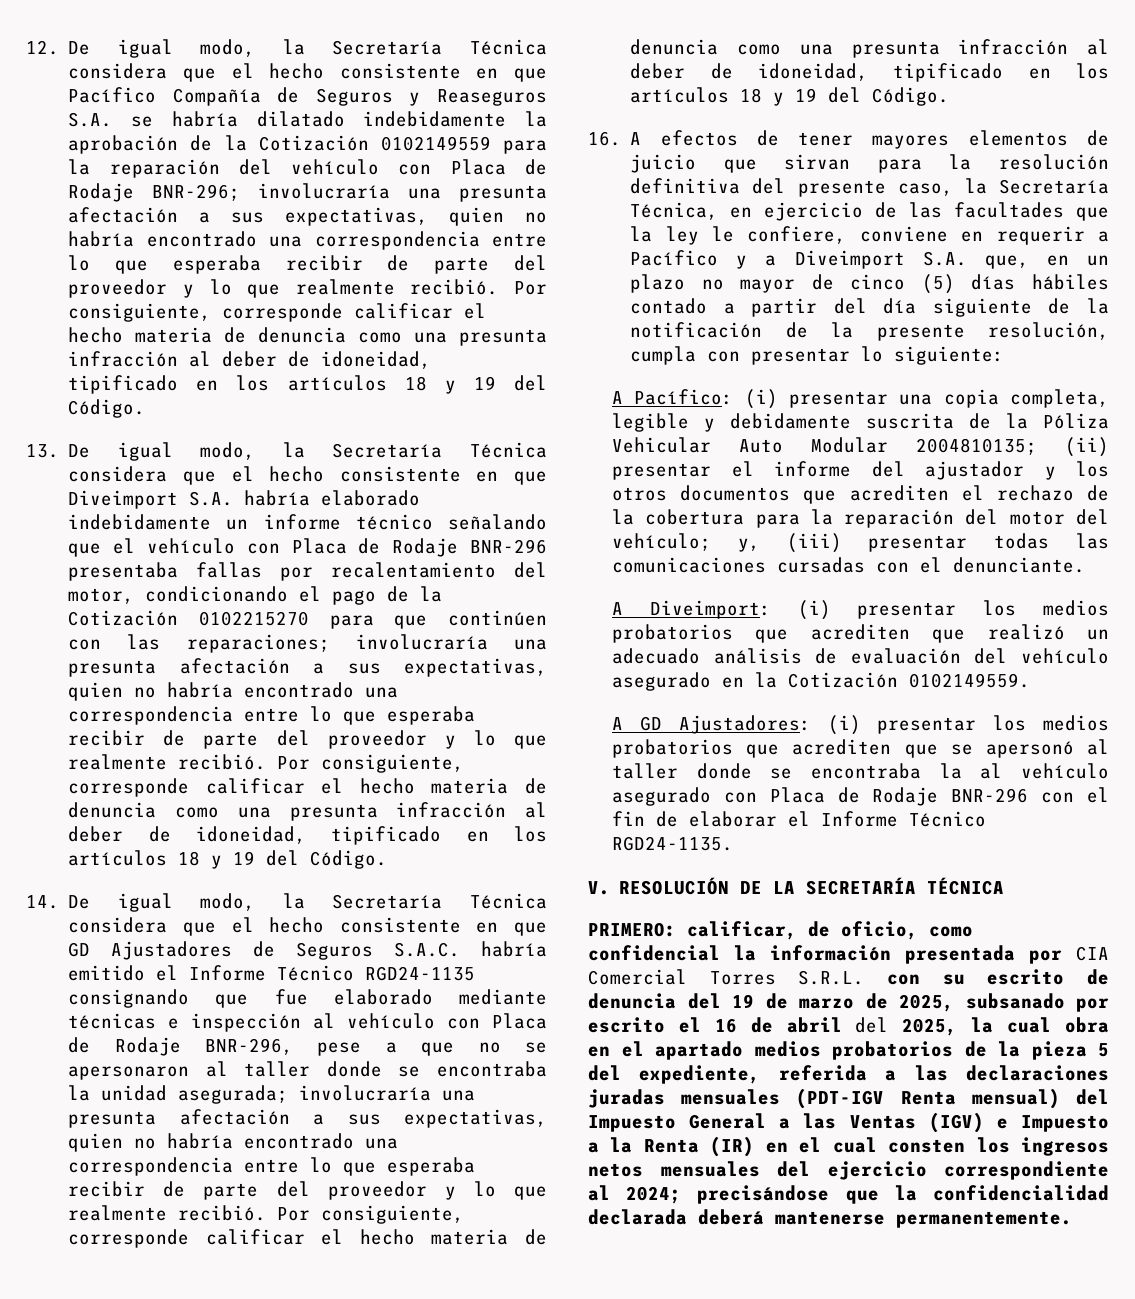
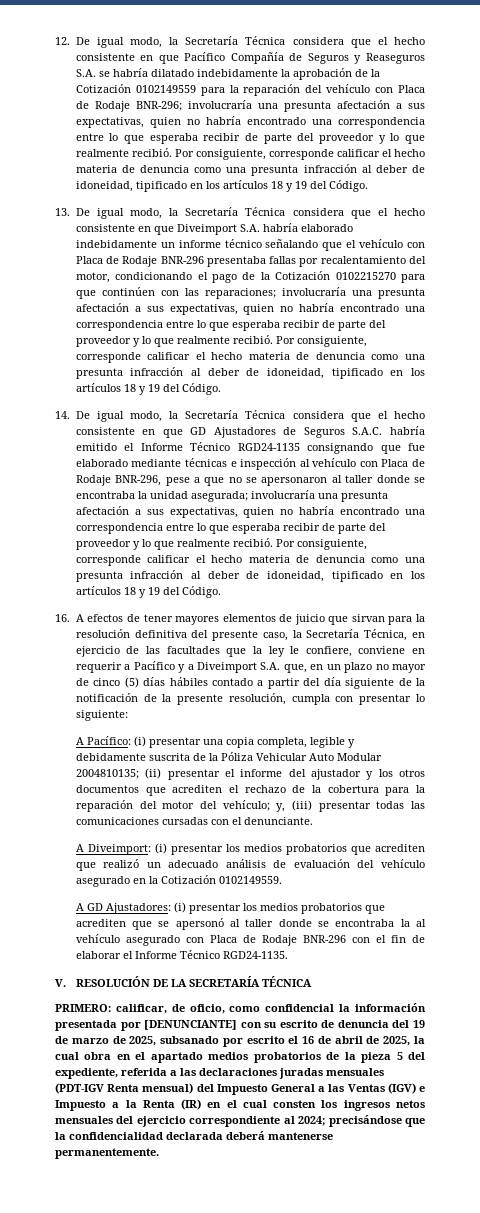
- calificar, de oficio, como confidencial la información presentada por CIA Comercial Torres S.R.L. con su escrito de denuncia del 19 de marzo de 2025, subsanado por escrito el 16 de abril del 2025, la cual obra en el apartado medios probatorios de la pieza 5 del expediente, referida a las declaraciones juradas mensuales (PDT-IGV Renta mensual) del Impuesto General a las Ventas (IGV) e Impuesto a la Renta (IR) en el cual consten los ingresos netos mensuales del ejercicio correspondiente al 2024;
+ calificar, de oficio, como confidencial la información presentada por [DENUNCIANTE] con su escrito de denuncia del 19 de marzo de 2025, subsanado por escrito el 16 de abril de 2025, la cual obra en el apartado medios probatorios de la pieza 5 del expediente, referida a las declaraciones juradas mensuales (PDT-IGV Renta mensual) del Impuesto General a las Ventas (IGV) e Impuesto a la Renta (IR) en el cual consten los ingresos netos mensuales del ejercicio correspondiente al 2024;

